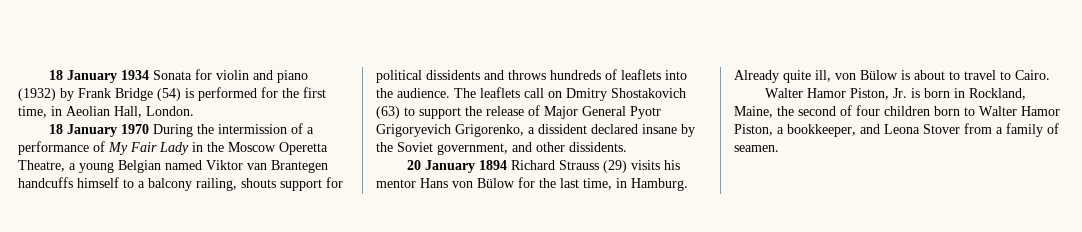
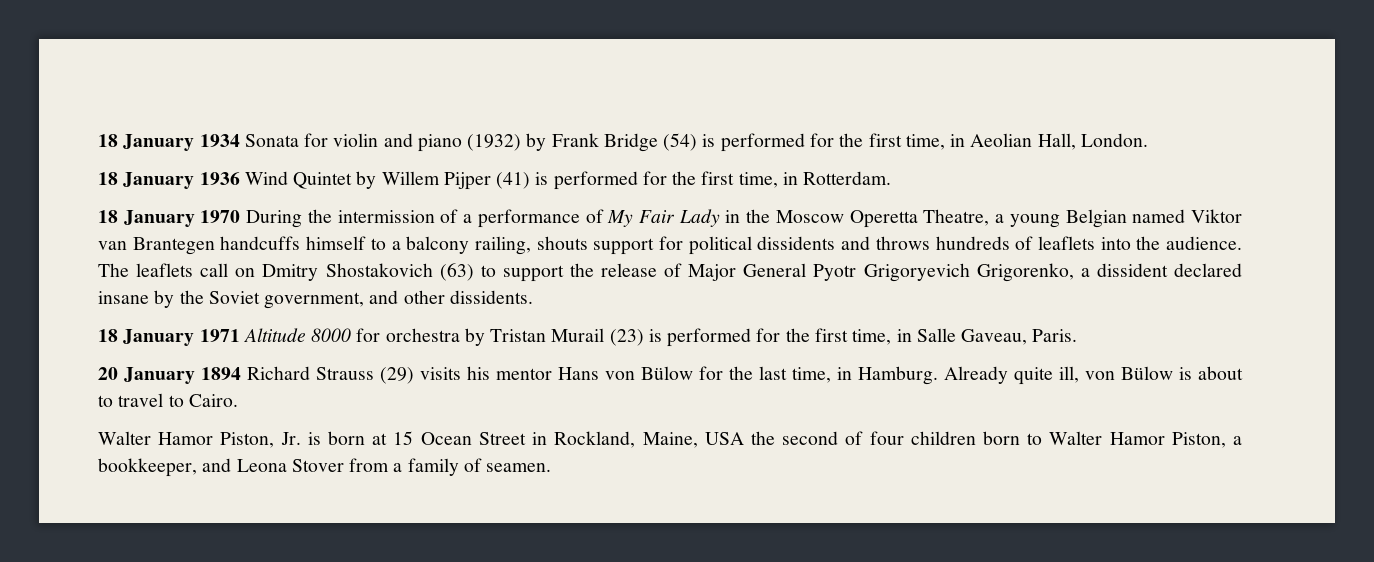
+ 18 January 1936 Wind Quintet by Willem Pijper (41) is performed for the first time, in Rotterdam.
+ 18 January 1971 Altitude 8000 for orchestra by Tristan Murail (23) is performed for the first time, in Salle Gaveau, Paris.
- Walter Hamor Piston, Jr. is born in Rockland, Maine, the second of four children born to Walter Hamor Piston, a bookkeeper, and Leona Stover from a family of seamen.
+ Walter Hamor Piston, Jr. is born at 15 Ocean Street in Rockland, Maine, USA the second of four children born to Walter Hamor Piston, a bookkeeper, and Leona Stover from a family of seamen.

